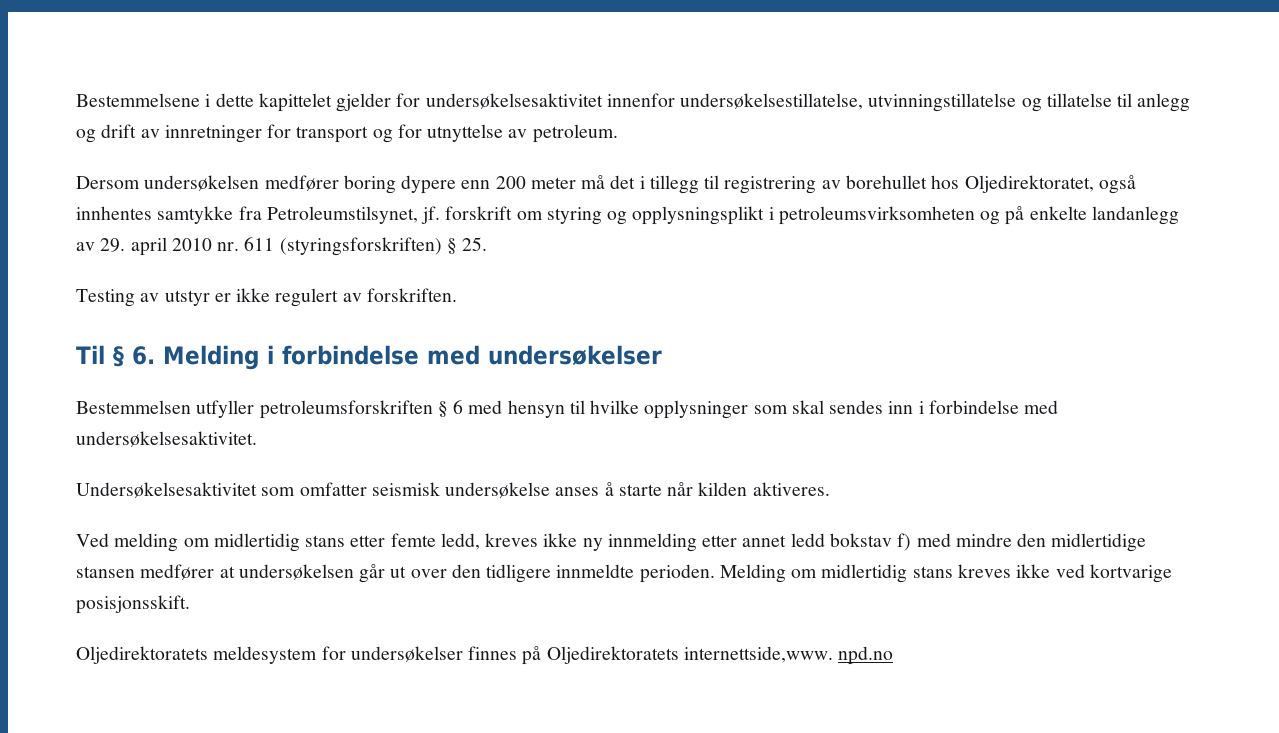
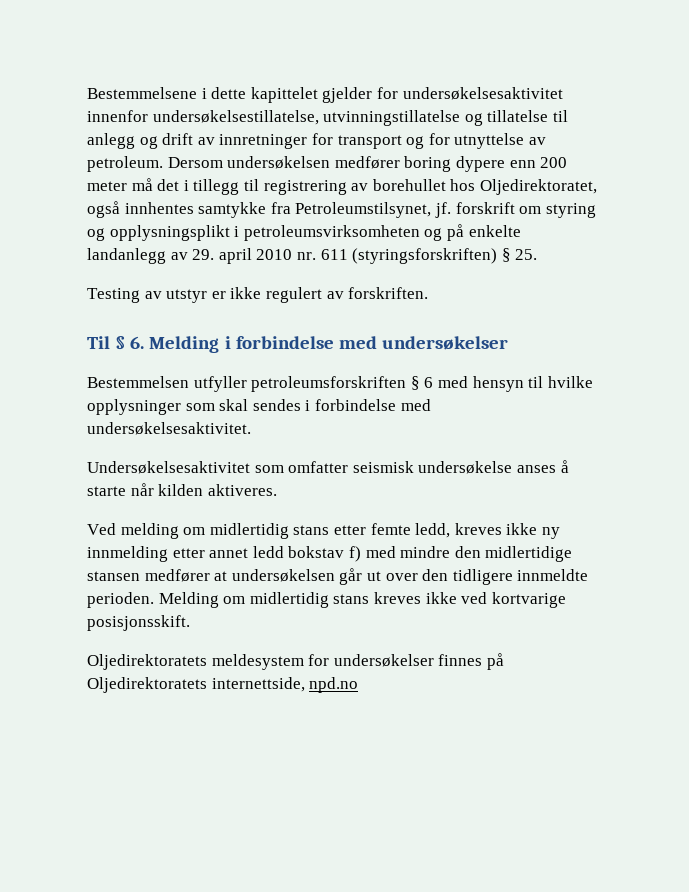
- Bestemmelsene i dette kapittelet gjelder for undersøkelsesaktivitet innenfor undersøkelsestillatelse, utvinningstillatelse og tillatelse til anlegg og drift av innretninger for transport og for utnyttelse av petroleum.
- Dersom undersøkelsen medfører boring dypere enn 200 meter må det i tillegg til registrering av borehullet hos Oljedirektoratet, også innhentes samtykke fra Petroleumstilsynet, jf. forskrift om styring og opplysningsplikt i petroleumsvirksomheten og på enkelte landanlegg av 29. april 2010 nr. 611 (styringsforskriften) § 25.
+ Bestemmelsene i dette kapittelet gjelder for undersøkelsesaktivitet innenfor undersøkelsestillatelse, utvinningstillatelse og tillatelse til anlegg og drift av innretninger for transport og for utnyttelse av petroleum. Dersom undersøkelsen medfører boring dypere enn 200 meter må det i tillegg til registrering av borehullet hos Oljedirektoratet, også innhentes samtykke fra Petroleumstilsynet, jf. forskrift om styring og opplysningsplikt i petroleumsvirksomheten og på enkelte landanlegg av 29. april 2010 nr. 611 (styringsforskriften) § 25.
- Bestemmelsen utfyller petroleumsforskriften § 6 med hensyn til hvilke opplysninger som skal sendes inn i forbindelse med undersøkelsesaktivitet.
+ Bestemmelsen utfyller petroleumsforskriften § 6 med hensyn til hvilke opplysninger som skal sendes i forbindelse med undersøkelsesaktivitet.
- Oljedirektoratets meldesystem for undersøkelser finnes på Oljedirektoratets internettside,www. npd.no
+ Oljedirektoratets meldesystem for undersøkelser finnes på Oljedirektoratets internettside, npd.no

